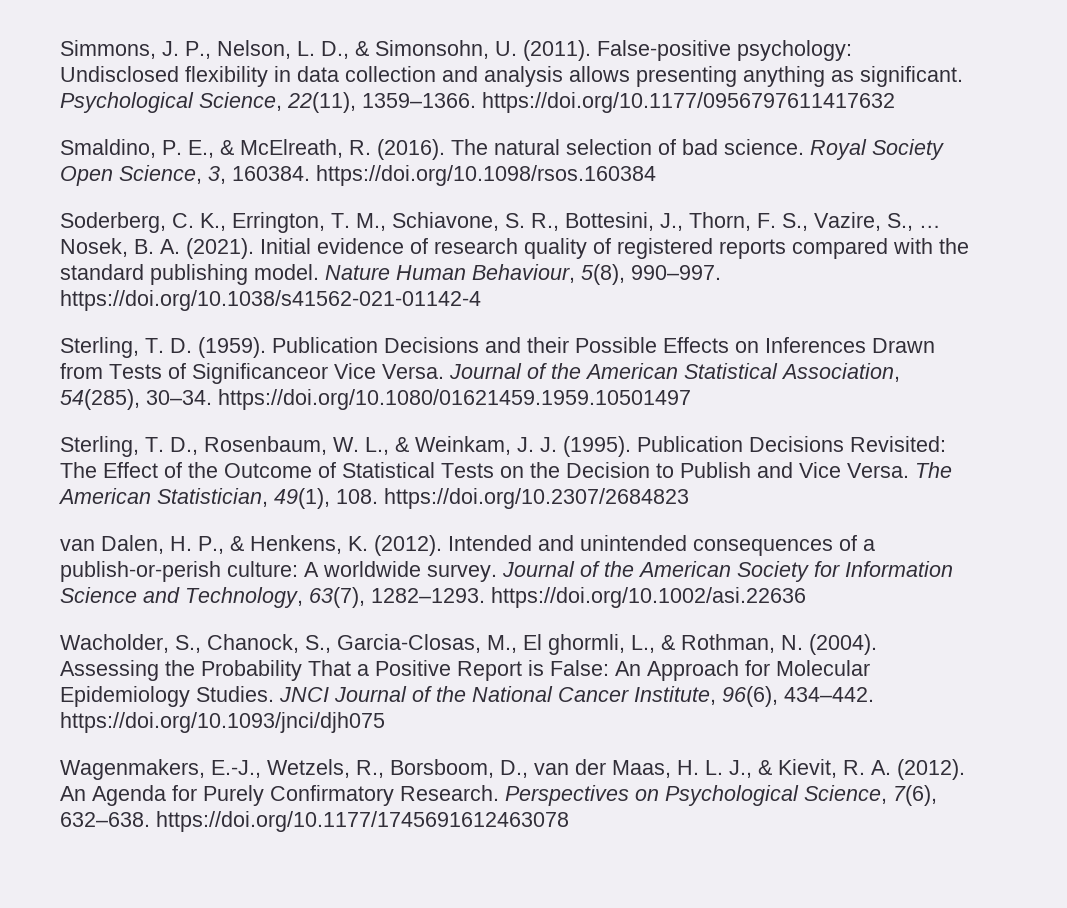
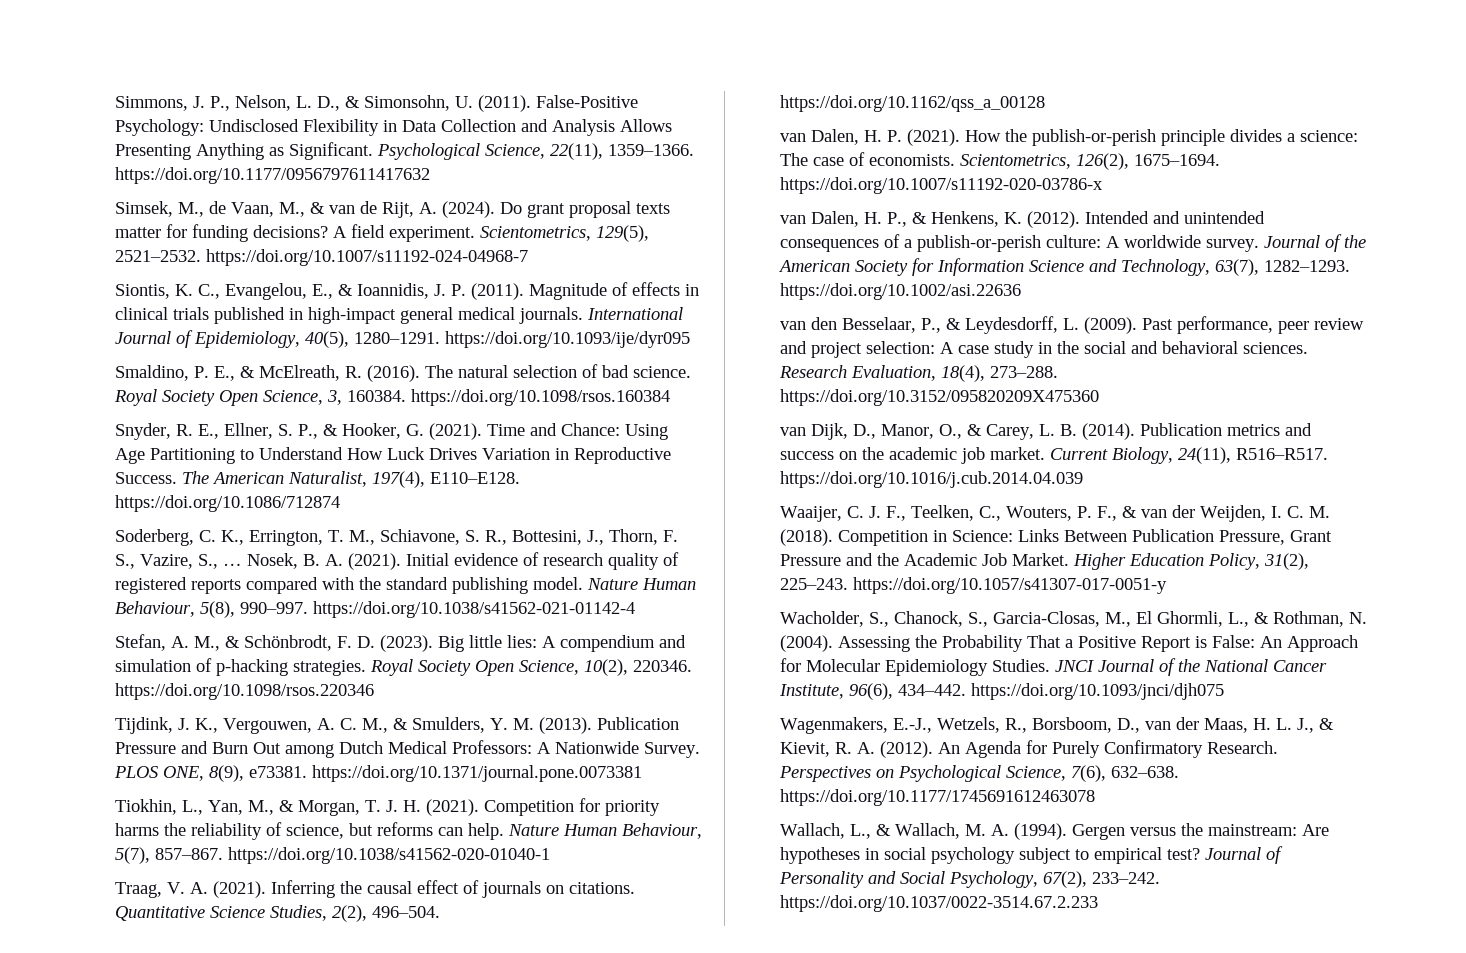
- False-positive psychology: Undisclosed flexibility in data collection and analysis allows presenting anything as significant.
+ False-Positive Psychology: Undisclosed Flexibility in Data Collection and Analysis Allows Presenting Anything as Significant.
+ Simsek, M., de Vaan, M., & van de Rijt, A. (2024). Do grant proposal texts matter for funding decisions? A field experiment. Scientometrics, 129(5), 2521–2532. https://doi.org/10.1007/s11192-024-04968-7
+ Siontis, K. C., Evangelou, E., & Ioannidis, J. P. (2011). Magnitude of effects in clinical trials published in high-impact general medical journals. International Journal of Epidemiology, 40(5), 1280–1291. https://doi.org/10.1093/ije/dyr095
+ Snyder, R. E., Ellner, S. P., & Hooker, G. (2021). Time and Chance: Using Age Partitioning to Understand How Luck Drives Variation in Reproductive Success. The American Naturalist, 197(4), E110–E128. https://doi.org/10.1086/712874
- Sterling, T. D. (1959). Publication Decisions and their Possible Effects on Inferences Drawn from Tests of Significanceor Vice Versa. Journal of the American Statistical Association, 54(285), 30–34. https://doi.org/10.1080/01621459.1959.10501497
- Sterling, T. D., Rosenbaum, W. L., & Weinkam, J. J. (1995). Publication Decisions Revisited: The Effect of the Outcome of Statistical Tests on the Decision to Publish and Vice Versa. The American Statistician, 49(1), 108. https://doi.org/10.2307/2684823
+ Stefan, A. M., & Schönbrodt, F. D. (2023). Big little lies: A compendium and simulation of p-hacking strategies. Royal Society Open Science, 10(2), 220346. https://doi.org/10.1098/rsos.220346
+ Tijdink, J. K., Vergouwen, A. C. M., & Smulders, Y. M. (2013). Publication Pressure and Burn Out among Dutch Medical Professors: A Nationwide Survey. PLOS ONE, 8(9), e73381. https://doi.org/10.1371/journal.pone.0073381
+ Tiokhin, L., Yan, M., & Morgan, T. J. H. (2021). Competition for priority harms the reliability of science, but reforms can help. Nature Human Behaviour, 5(7), 857–867. https://doi.org/10.1038/s41562-020-01040-1
+ Traag, V. A. (2021). Inferring the causal effect of journals on citations. Quantitative Science Studies, 2(2), 496–504. https://doi.org/10.1162/qss_a_00128
+ van Dalen, H. P. (2021). How the publish-or-perish principle divides a science: The case of economists. Scientometrics, 126(2), 1675–1694. https://doi.org/10.1007/s11192-020-03786-x
+ van den Besselaar, P., & Leydesdorff, L. (2009). Past performance, peer review and project selection: A case study in the social and behavioral sciences. Research Evaluation, 18(4), 273–288. https://doi.org/10.3152/095820209X475360
+ van Dijk, D., Manor, O., & Carey, L. B. (2014). Publication metrics and success on the academic job market. Current Biology, 24(11), R516–R517. https://doi.org/10.1016/j.cub.2014.04.039
+ Waaijer, C. J. F., Teelken, C., Wouters, P. F., & van der Weijden, I. C. M. (2018). Competition in Science: Links Between Publication Pressure, Grant Pressure and the Academic Job Market. Higher Education Policy, 31(2), 225–243. https://doi.org/10.1057/s41307-017-0051-y
- Wacholder, S., Chanock, S., Garcia-Closas, M., El ghormli, L., & Rothman, N. (2004).
+ Wacholder, S., Chanock, S., Garcia-Closas, M., El Ghormli, L., & Rothman, N. (2004).
+ Wallach, L., & Wallach, M. A. (1994). Gergen versus the mainstream: Are hypotheses in social psychology subject to empirical test? Journal of Personality and Social Psychology, 67(2), 233–242. https://doi.org/10.1037/0022-3514.67.2.233

